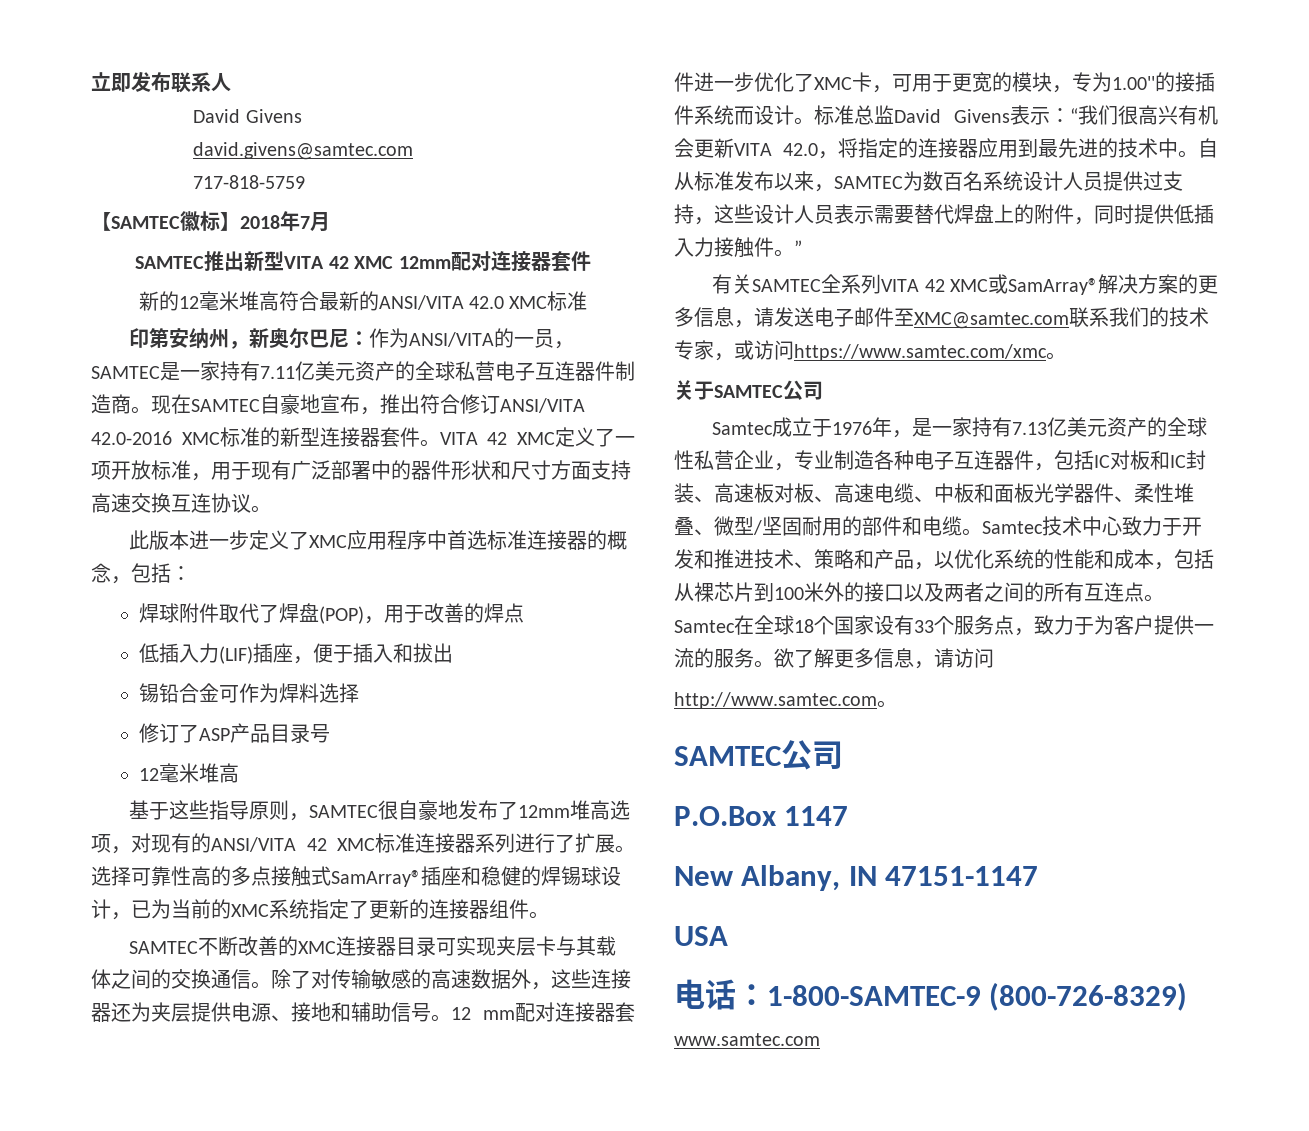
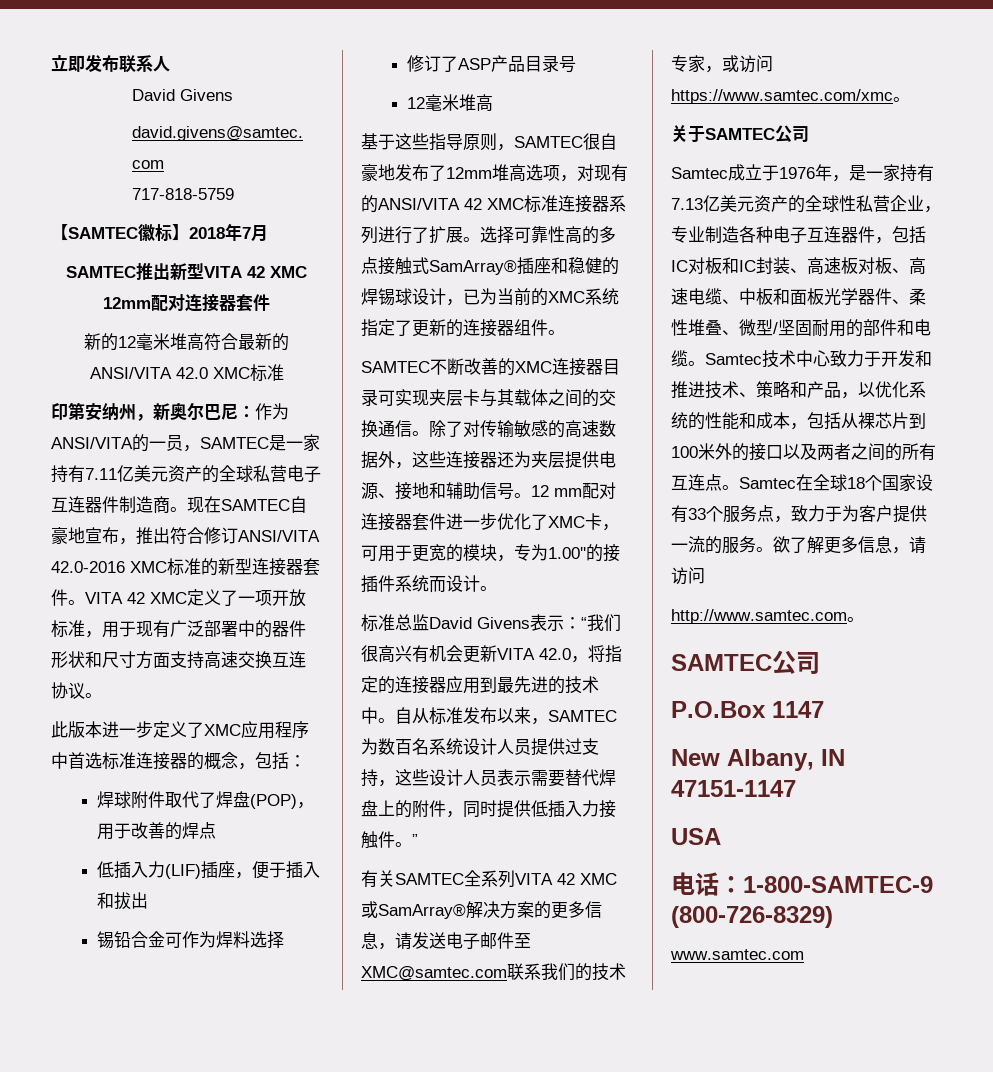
- 12 mm配对连接器套件进一步优化了XMC卡，可用于更宽的模块，专为1.00''的接插件系统而设计。标准总监David Givens表示：“我们很高兴有机会更新VITA 42.0，将指定的连接器应用到最先进的技术中。
+ 12 mm配对连接器套件进一步优化了XMC卡，可用于更宽的模块，专为1.00''的接插件系统而设计。
+ 标准总监David Givens表示：“我们很高兴有机会更新VITA 42.0，将指定的连接器应用到最先进的技术中。

